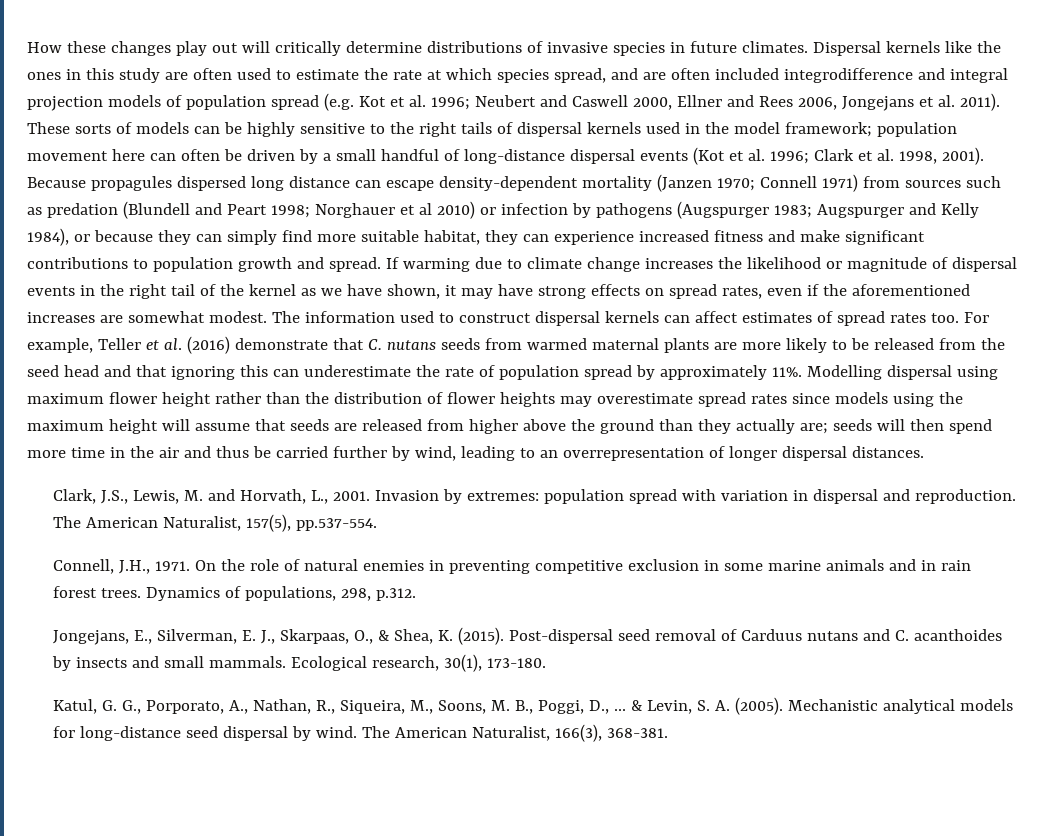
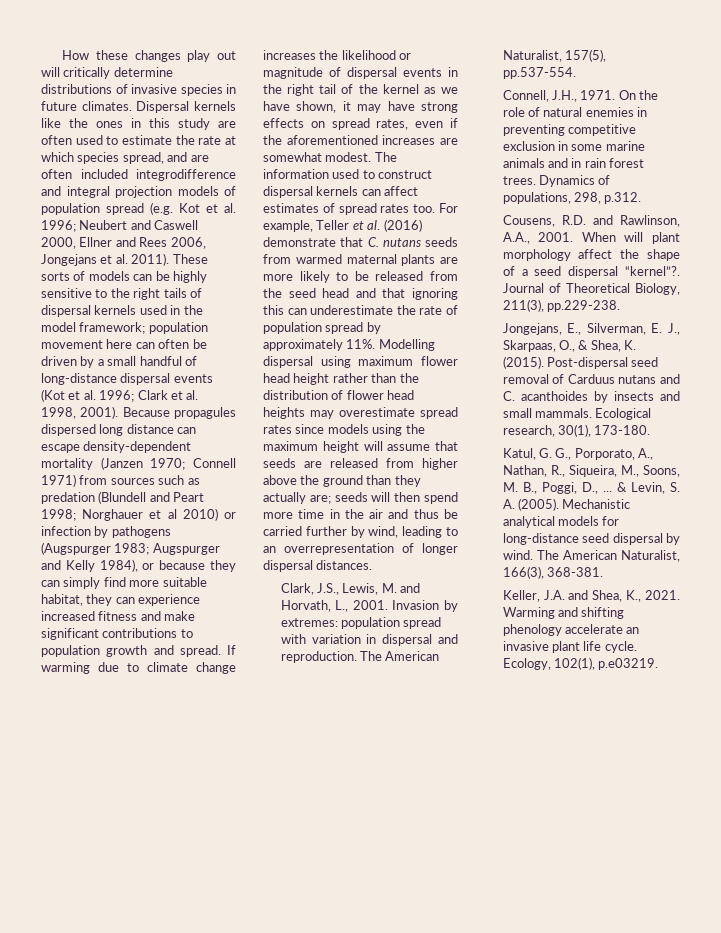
- Modelling dispersal using maximum flower height rather than the distribution of flower heights may overestimate spread rates since models using the maximum height will assume that seeds are released from higher above the ground than they actually are;
+ Modelling dispersal using maximum flower head height rather than the distribution of flower head heights may overestimate spread rates since models using the maximum height will assume that seeds are released from higher above the ground than they actually are;
+ Cousens, R.D. and Rawlinson, A.A., 2001. When will plant morphology affect the shape of a seed dispersal “kernel”?. Journal of Theoretical Biology, 211(3), pp.229-238.
+ Keller, J.A. and Shea, K., 2021. Warming and shifting phenology accelerate an invasive plant life cycle. Ecology, 102(1), p.e03219.

